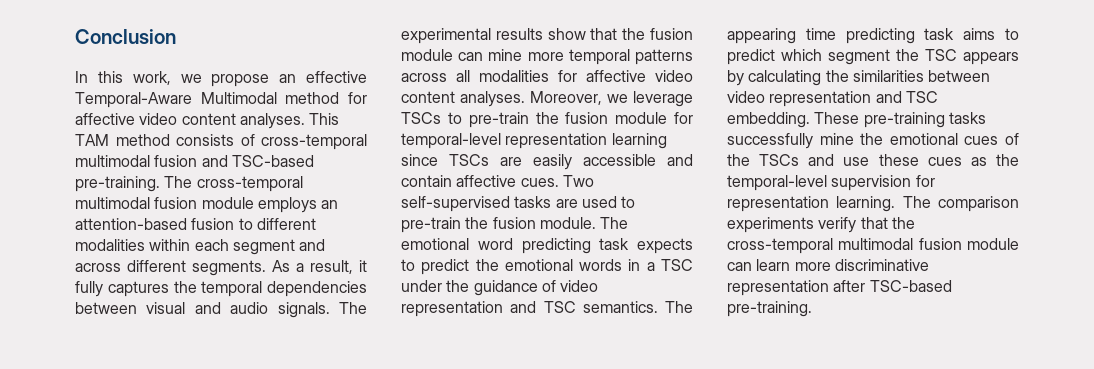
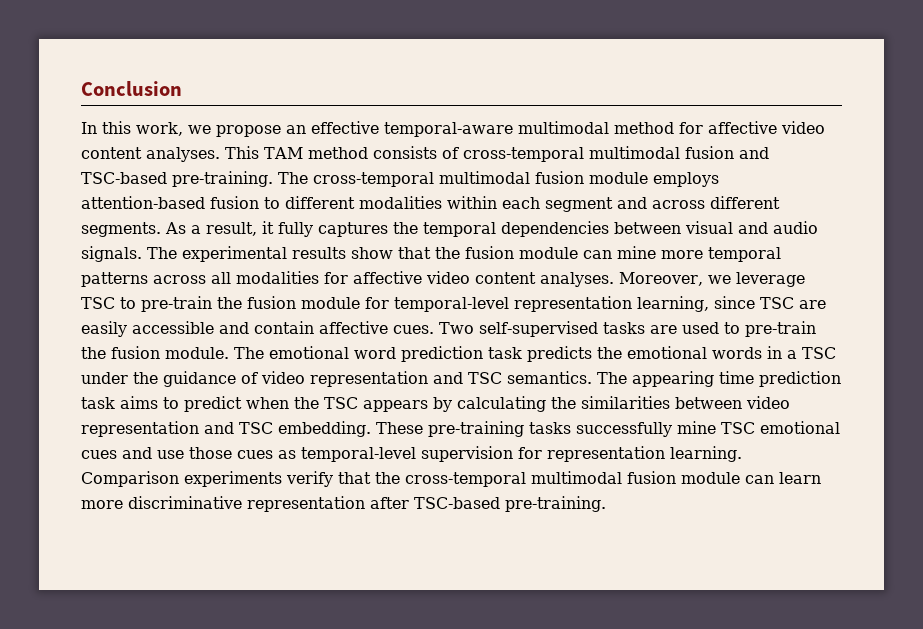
- In this work, we propose an effective Temporal-Aware Multimodal method for affective video content analyses.
+ In this work, we propose an effective temporal-aware multimodal method for affective video content analyses.
- The cross-temporal multimodal fusion module employs an attention-based fusion to different modalities within each segment and across different segments.
+ The cross-temporal multimodal fusion module employs attention-based fusion to different modalities within each segment and across different segments.
- Moreover, we leverage TSCs to pre-train the fusion module for temporal-level representation learning since TSCs are easily accessible and contain affective cues.
+ Moreover, we leverage TSC to pre-train the fusion module for temporal-level representation learning, since TSC are easily accessible and contain affective cues.
- The emotional word predicting task expects to predict the emotional words in a TSC under the guidance of video representation and TSC semantics.
+ The emotional word prediction task predicts the emotional words in a TSC under the guidance of video representation and TSC semantics.
- The appearing time predicting task aims to predict which segment the TSC appears by calculating the similarities between video representation and TSC embedding.
+ The appearing time prediction task aims to predict when the TSC appears by calculating the similarities between video representation and TSC embedding.
- These pre-training tasks successfully mine the emotional cues of the TSCs and use these cues as the temporal-level supervision for representation learning.
+ These pre-training tasks successfully mine TSC emotional cues and use those cues as temporal-level supervision for representation learning.
- The comparison experiments verify that the cross-temporal multimodal fusion module can learn more discriminative representation after TSC-based pre-training.
+ Comparison experiments verify that the cross-temporal multimodal fusion module can learn more discriminative representation after TSC-based pre-training.

